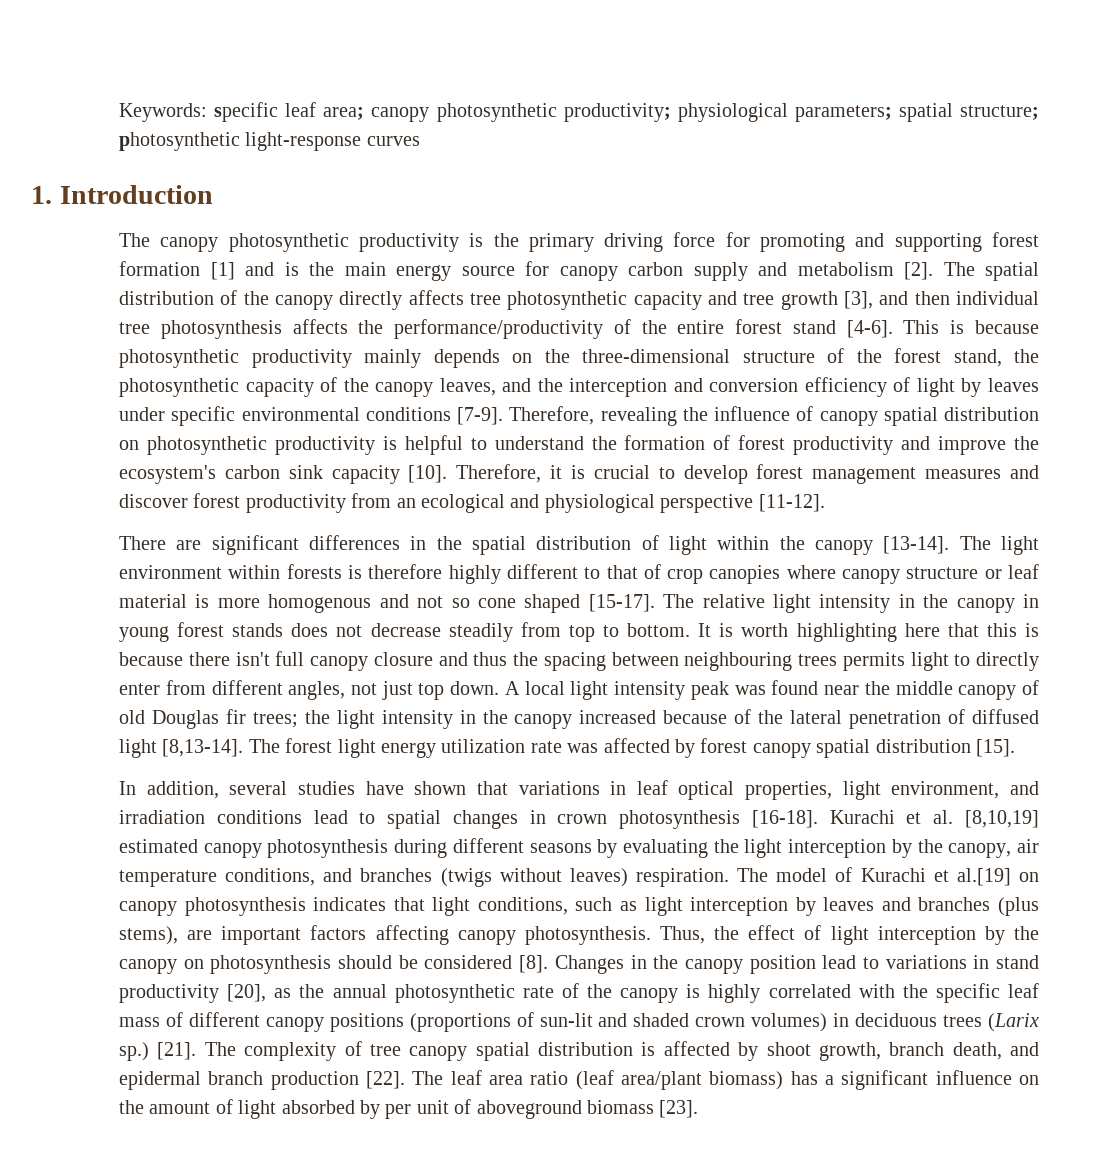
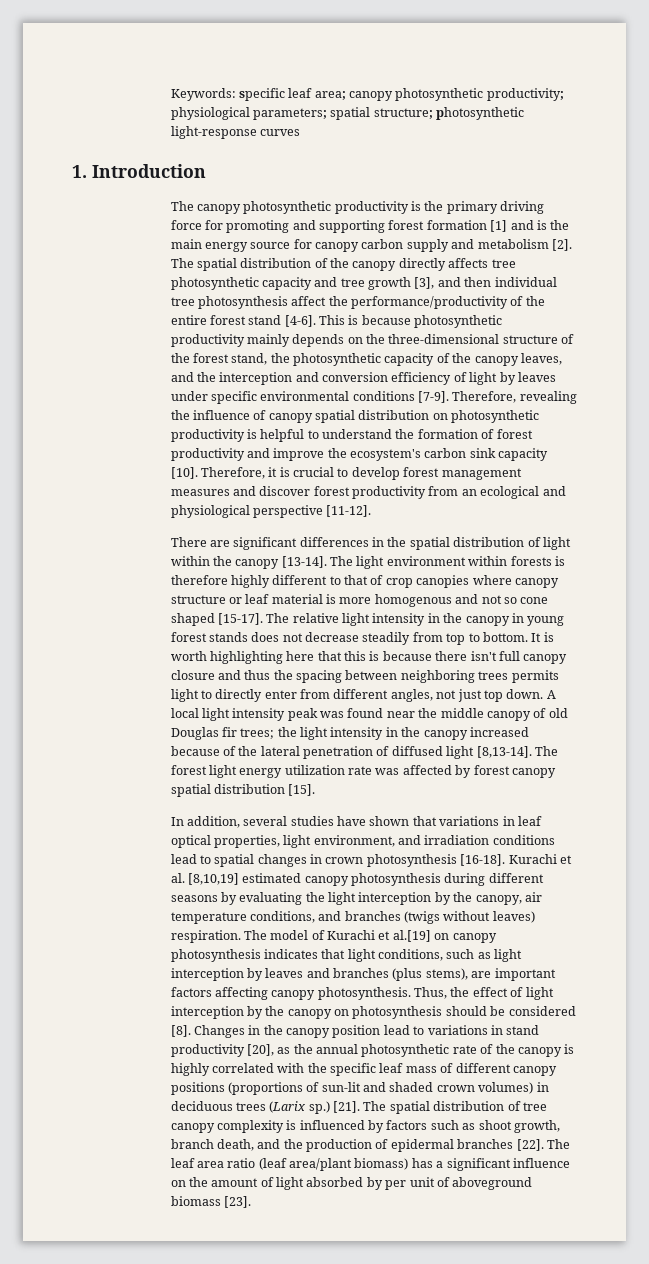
- The spatial distribution of the canopy directly affects tree photosynthetic capacity and tree growth [3], and then individual tree photosynthesis affects the performance/productivity of the entire forest stand [4-6].
+ The spatial distribution of the canopy directly affects tree photosynthetic capacity and tree growth [3], and then individual tree photosynthesis affect the performance/productivity of the entire forest stand [4-6].
- It is worth highlighting here that this is because there isn't full canopy closure and thus the spacing between neighbouring trees permits light to directly enter from different angles, not just top down.
+ It is worth highlighting here that this is because there isn't full canopy closure and thus the spacing between neighboring trees permits light to directly enter from different angles, not just top down.
- The complexity of tree canopy spatial distribution is affected by shoot growth, branch death, and epidermal branch production [22].
+ The spatial distribution of tree canopy complexity is influenced by factors such as shoot growth, branch death, and the production of epidermal branches [22].

